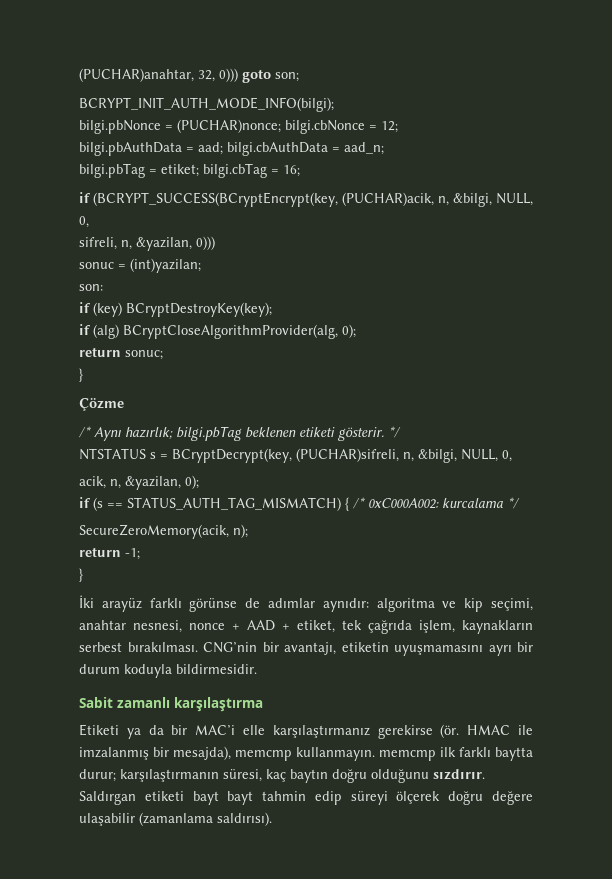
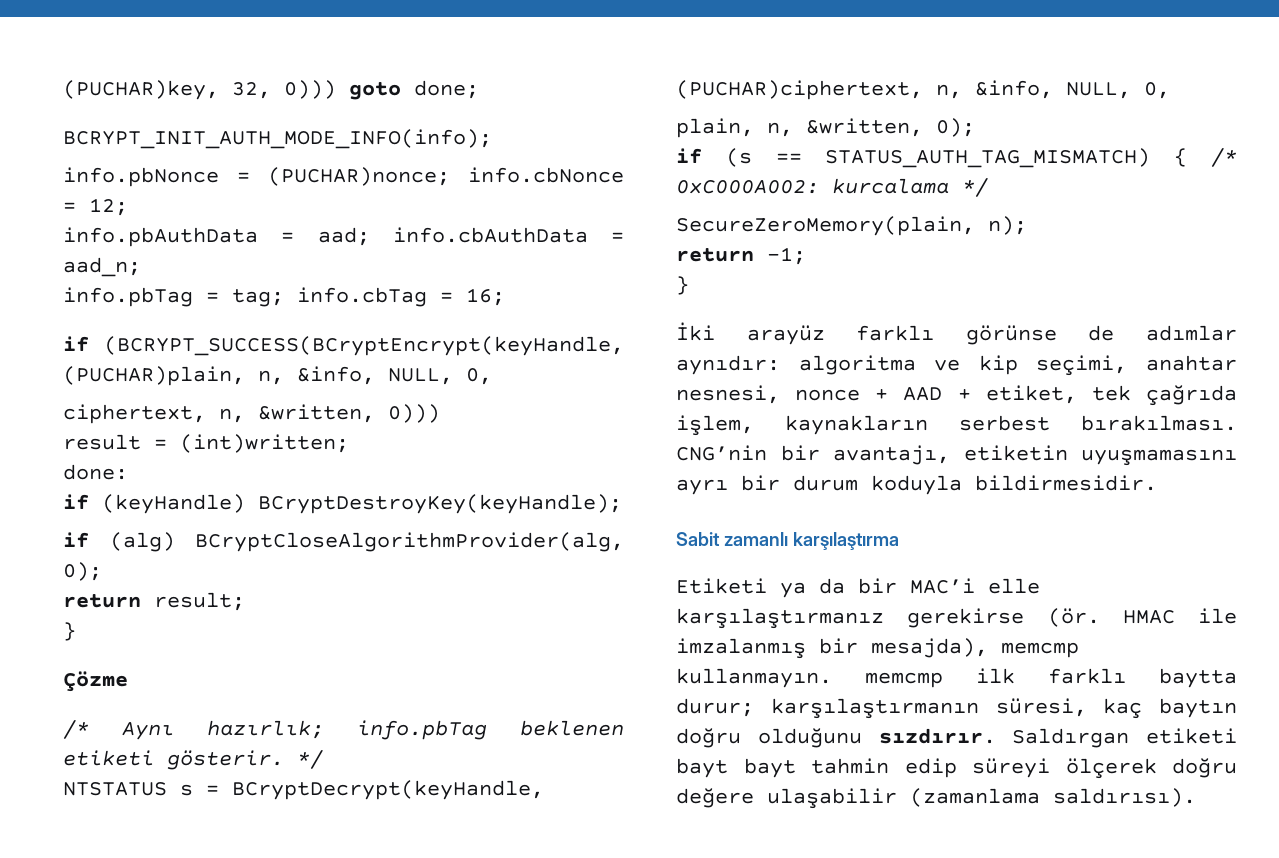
- (PUCHAR)anahtar, 32, 0))) goto son;
- BCRYPT_INIT_AUTH_MODE_INFO(bilgi);
- bilgi.pbNonce = (PUCHAR)nonce; bilgi.cbNonce = 12;
+ (PUCHAR)key, 32, 0))) goto done;
+ BCRYPT_INIT_AUTH_MODE_INFO(info);
+ info.pbNonce = (PUCHAR)nonce; info.cbNonce = 12;
- bilgi.pbAuthData = aad; bilgi.cbAuthData = aad_n;
+ info.pbAuthData = aad; info.cbAuthData = aad_n;
- bilgi.pbTag = etiket; bilgi.cbTag = 16;
+ info.pbTag = tag; info.cbTag = 16;
- if (BCRYPT_SUCCESS(BCryptEncrypt(key, (PUCHAR)acik, n, &bilgi, NULL, 0,
- sifreli, n, &yazilan, 0)))
- sonuc = (int)yazilan;
- son:
- if (key) BCryptDestroyKey(key);
+ if (BCRYPT_SUCCESS(BCryptEncrypt(keyHandle, (PUCHAR)plain, n, &info, NULL, 0,
+ ciphertext, n, &written, 0)))
+ result = (int)written;
+ done:
+ if (keyHandle) BCryptDestroyKey(keyHandle);
- return sonuc;
+ return result;
- /* Aynı hazırlık; bilgi.pbTag beklenen etiketi gösterir.
+ /* Aynı hazırlık; info.pbTag beklenen etiketi gösterir.
- NTSTATUS s = BCryptDecrypt(key, (PUCHAR)sifreli, n, &bilgi, NULL, 0,
- acik, n, &yazilan, 0);
+ NTSTATUS s = BCryptDecrypt(keyHandle, (PUCHAR)ciphertext, n, &info, NULL, 0,
+ plain, n, &written, 0);
- SecureZeroMemory(acik, n);
+ SecureZeroMemory(plain, n);

